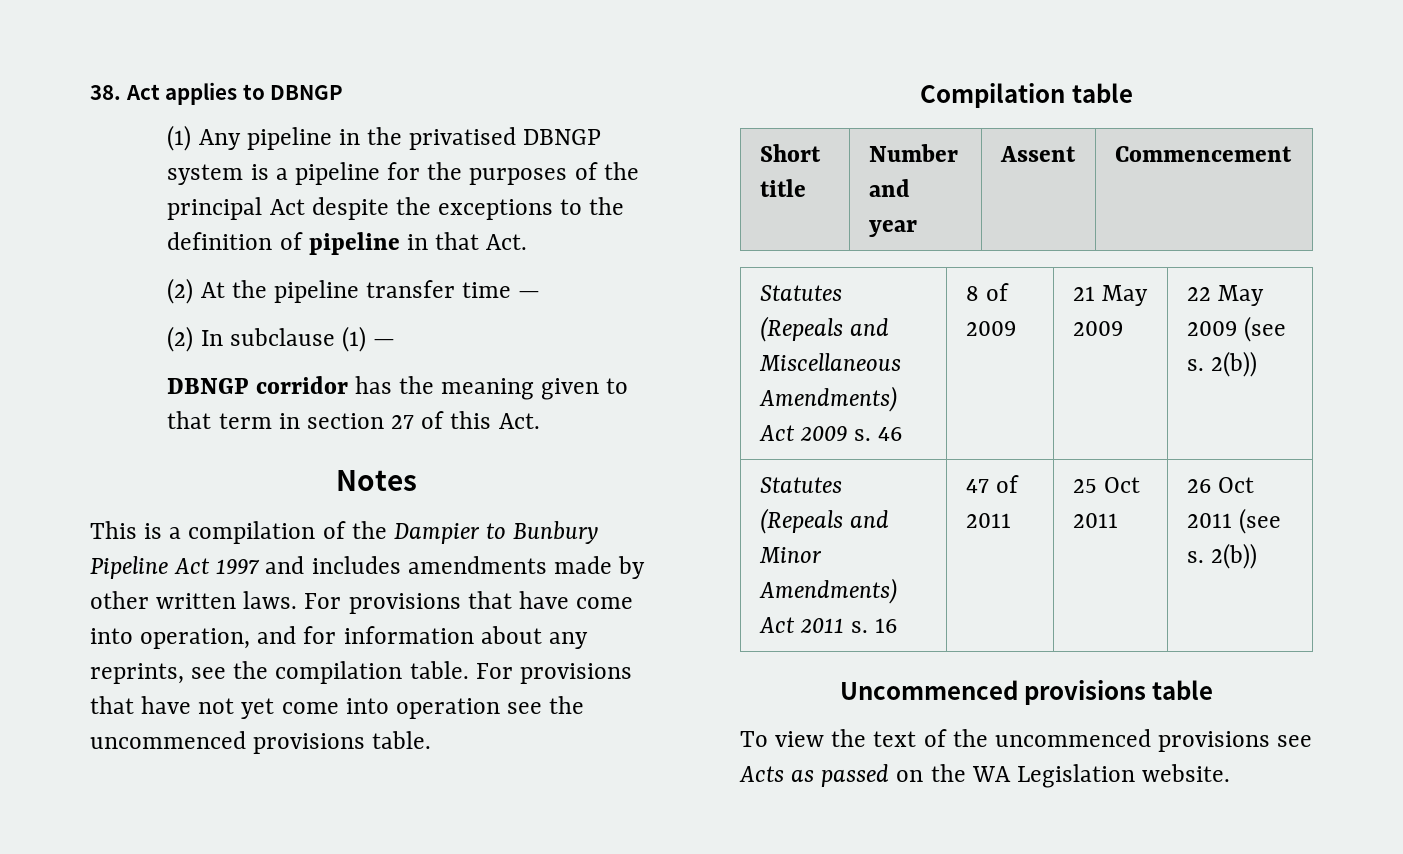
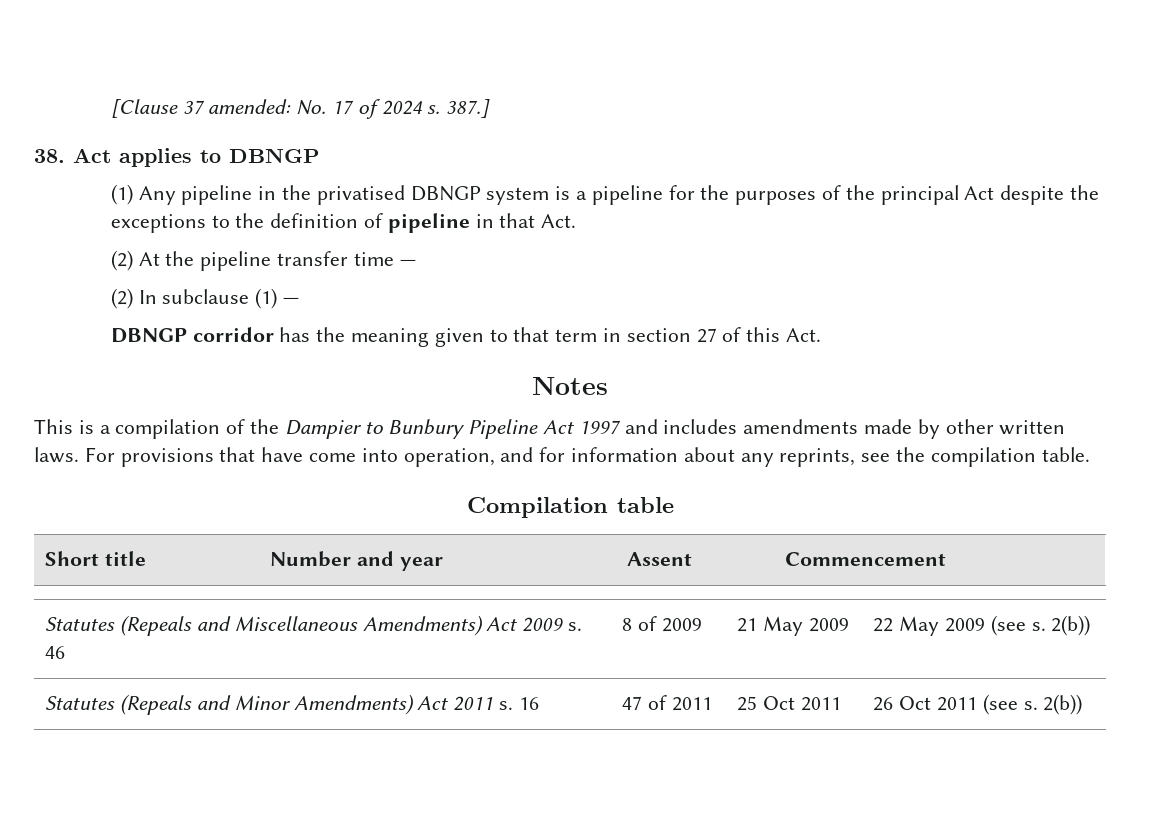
+ [Clause 37 amended: No. 17 of 2024 s. 387.]
- For provisions that have not yet come into operation see the uncommenced provisions table.
- Uncommenced provisions table
- To view the text of the uncommenced provisions see Acts as passed on the WA Legislation website.

